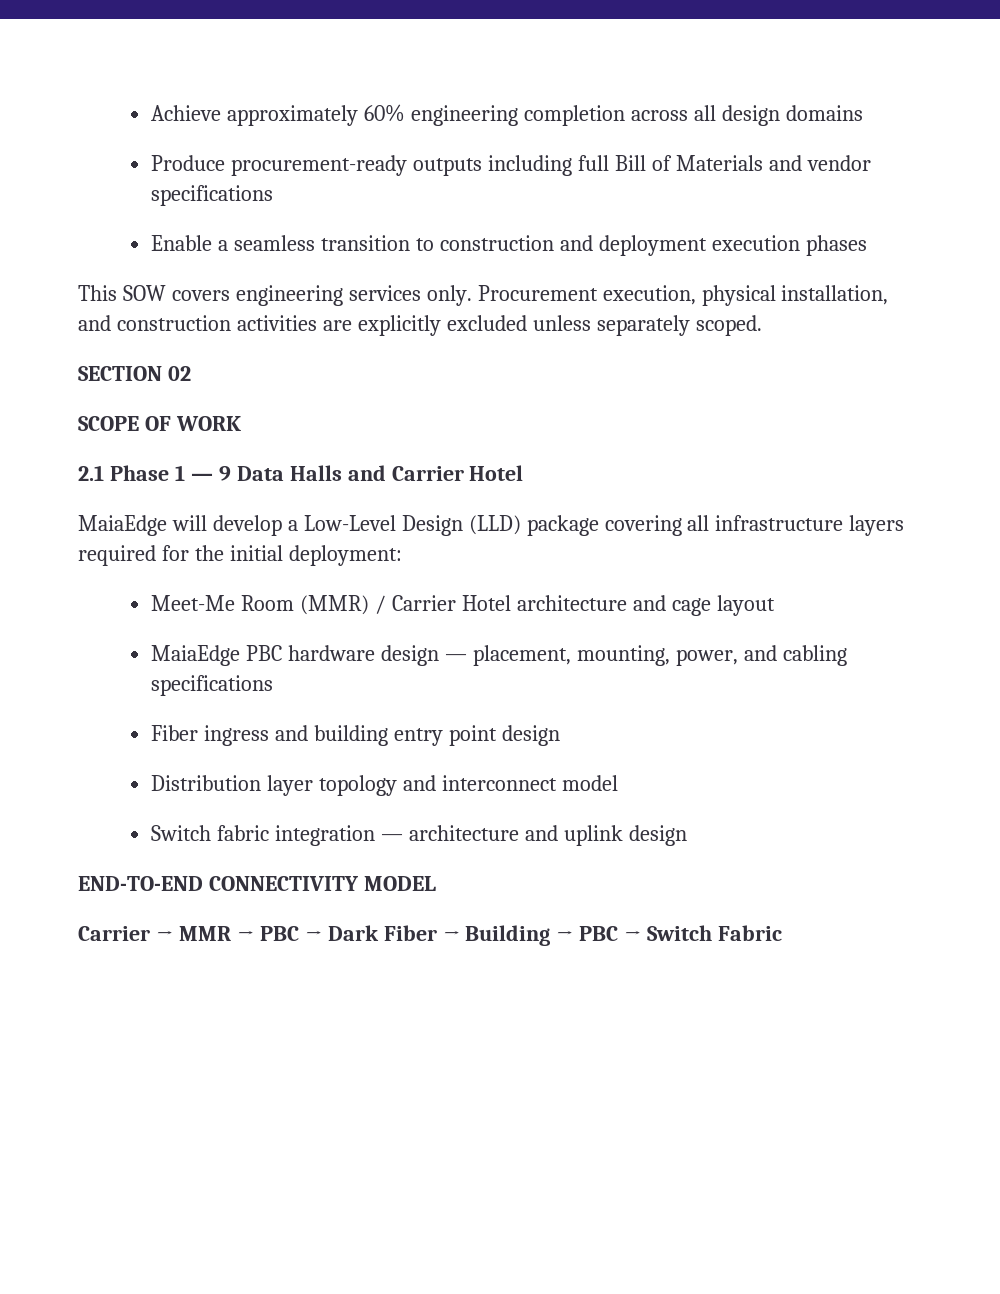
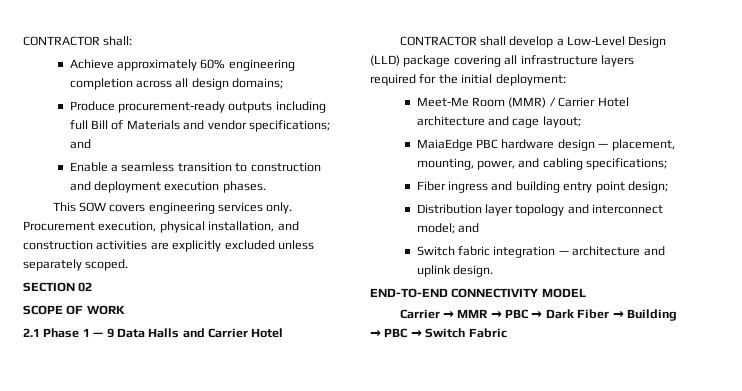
+ CONTRACTOR shall:
- Achieve approximately 60% engineering completion across all design domains
+ Achieve approximately 60% engineering completion across all design domains;
- Produce procurement-ready outputs including full Bill of Materials and vendor specifications
+ Produce procurement-ready outputs including full Bill of Materials and vendor specifications; and
- Enable a seamless transition to construction and deployment execution phases
+ Enable a seamless transition to construction and deployment execution phases.
- MaiaEdge will develop a Low-Level Design (LLD) package covering all infrastructure layers required for the initial deployment:
+ CONTRACTOR shall develop a Low-Level Design (LLD) package covering all infrastructure layers required for the initial deployment:
- Meet-Me Room (MMR) / Carrier Hotel architecture and cage layout
+ Meet-Me Room (MMR) / Carrier Hotel architecture and cage layout;
- MaiaEdge PBC hardware design — placement, mounting, power, and cabling specifications
+ MaiaEdge PBC hardware design — placement, mounting, power, and cabling specifications;
- Fiber ingress and building entry point design
+ Fiber ingress and building entry point design;
- Distribution layer topology and interconnect model
+ Distribution layer topology and interconnect model; and
- Switch fabric integration — architecture and uplink design
+ Switch fabric integration — architecture and uplink design.

